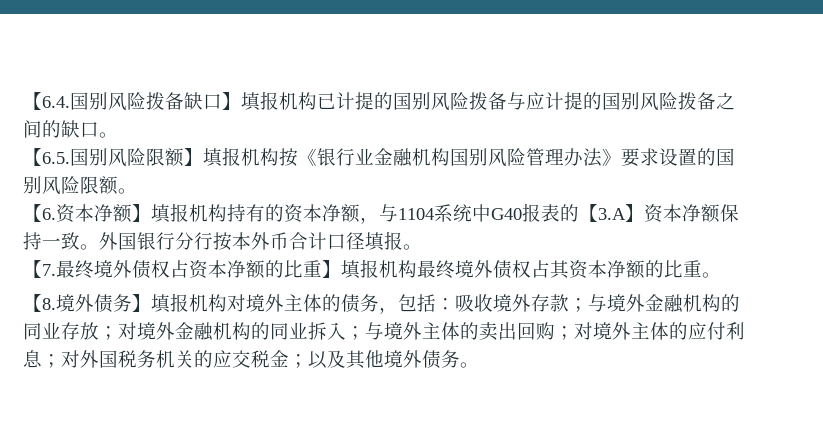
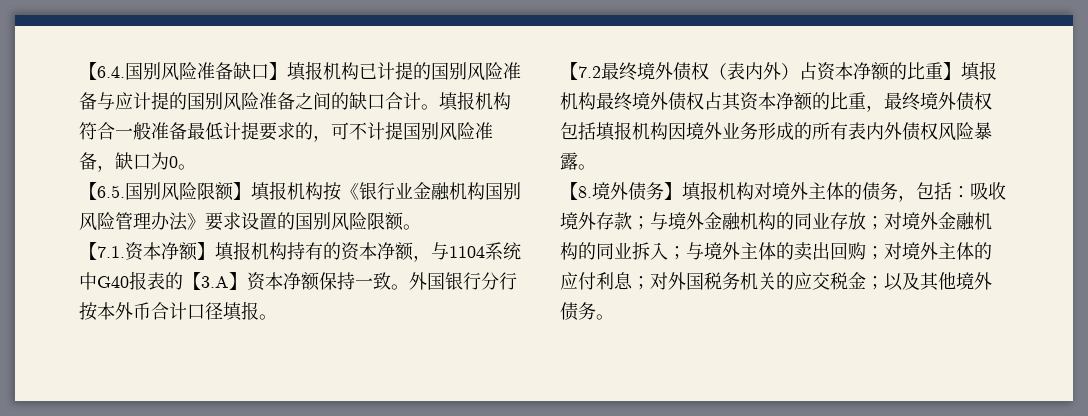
- 【6.4.国别风险拨备缺口】填报机构已计提的国别风险拨备与应计提的国别风险拨备之间的缺口。
+ 【6.4.国别风险准备缺口】填报机构已计提的国别风险准备与应计提的国别风险准备之间的缺口合计。填报机构符合一般准备最低计提要求的，可不计提国别风险准备，缺口为0。
- 【6.资本净额】填报机构持有的资本净额，与1104系统中G40报表的【3.A】资本净额保持一致。
+ 【7.1.资本净额】填报机构持有的资本净额，与1104系统中G40报表的【3.A】资本净额保持一致。
- 【7.最终境外债权占资本净额的比重】填报机构最终境外债权占其资本净额的比重。
+ 【7.2最终境外债权（表内外）占资本净额的比重】填报机构最终境外债权占其资本净额的比重，最终境外债权包括填报机构因境外业务形成的所有表内外债权风险暴露。

